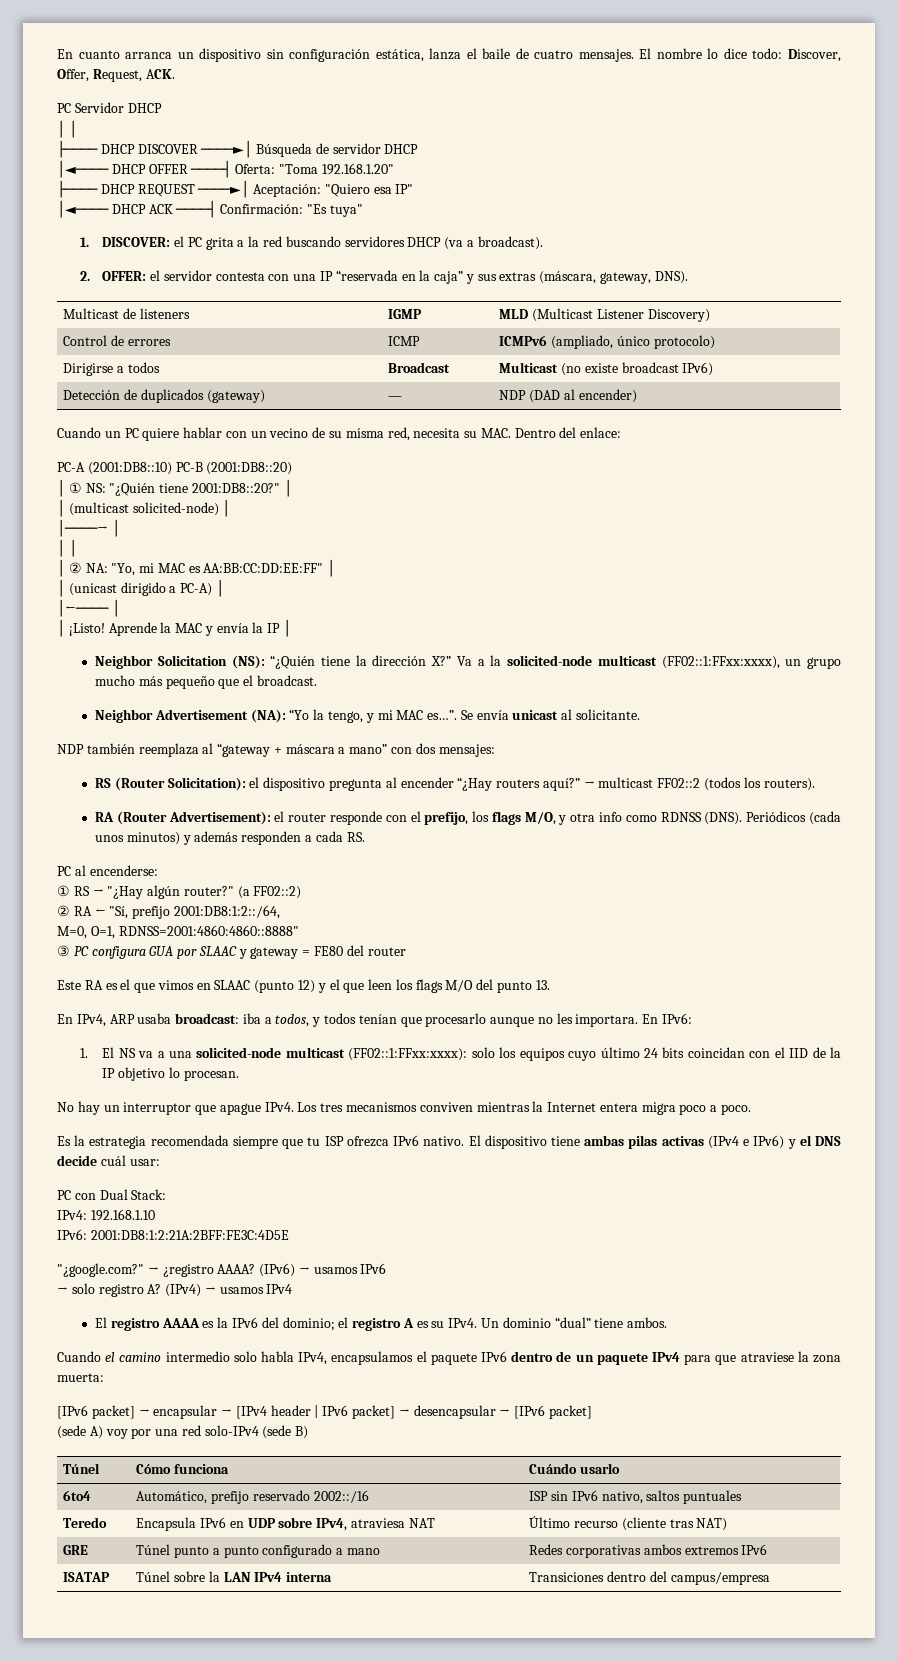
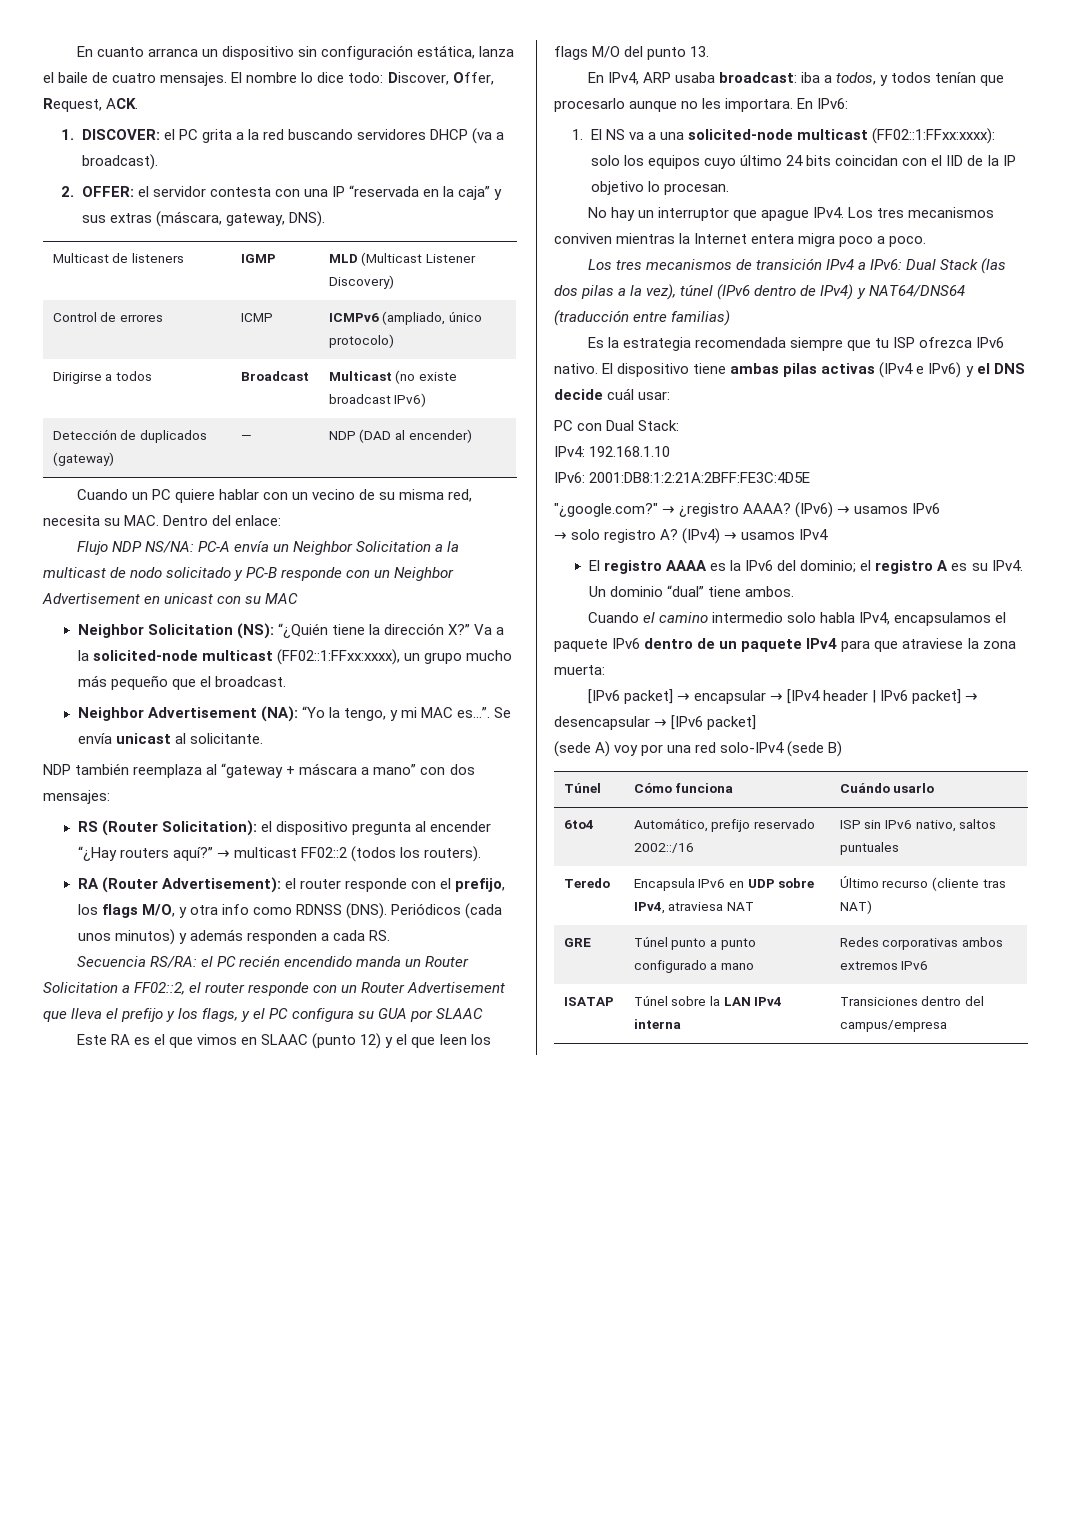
- PC Servidor DHCP
- │ │
- ├──── DHCP DISCOVER ────►│ Búsqueda de servidor DHCP
- │◄──── DHCP OFFER ────┤ Oferta: "Toma 192.168.1.20"
- ├──── DHCP REQUEST ────►│ Aceptación: "Quiero esa IP"
- │◄──── DHCP ACK ────┤ Confirmación: "Es tuya"
- PC-A (2001:DB8::10) PC-B (2001:DB8::20)
- │ ① NS: "¿Quién tiene 2001:DB8::20?" │
- │ (multicast solicited-node) │
- │────→ │
- │ │
- │ ② NA: "Yo, mi MAC es AA:BB:CC:DD:EE:FF" │
- │ (unicast dirigido a PC-A) │
- │←──── │
- │ ¡Listo! Aprende la MAC y envía la IP │
+ Flujo NDP NS/NA: PC-A envía un Neighbor Solicitation a la multicast de nodo solicitado y PC-B responde con un Neighbor Advertisement en unicast con su MAC
- PC al encenderse:
- ① RS → "¿Hay algún router?" (a FF02::2)
- ② RA ← "Sí, prefijo 2001:DB8:1:2::/64,
- M=0, O=1, RDNSS=2001:4860:4860::8888"
- ③ PC configura GUA por SLAAC y gateway = FE80 del router
+ Secuencia RS/RA: el PC recién encendido manda un Router Solicitation a FF02::2, el router responde con un Router Advertisement que lleva el prefijo y los flags, y el PC configura su GUA por SLAAC
+ Los tres mecanismos de transición IPv4 a IPv6: Dual Stack (las dos pilas a la vez), túnel (IPv6 dentro de IPv4) y NAT64/DNS64 (traducción entre familias)

